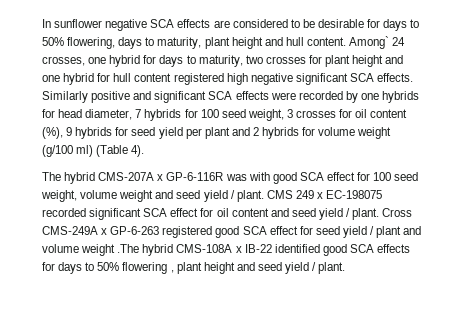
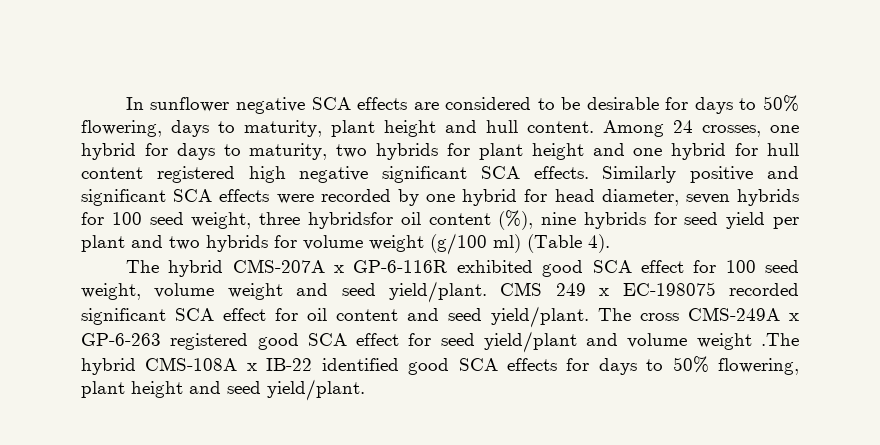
- Among` 24 crosses, one hybrid for days to maturity, two crosses for plant height and one hybrid for hull content registered high negative significant SCA effects.
+ Among 24 crosses, one hybrid for days to maturity, two hybrids for plant height and one hybrid for hull content registered high negative significant SCA effects.
- Similarly positive and significant SCA effects were recorded by one hybrids for head diameter, 7 hybrids for 100 seed weight, 3 crosses for oil content (%), 9 hybrids for seed yield per plant and 2 hybrids for volume weight (g/100 ml) (Table 4).
+ Similarly positive and significant SCA effects were recorded by one hybrid for head diameter, seven hybrids for 100 seed weight, three hybridsfor oil content (%), nine hybrids for seed yield per plant and two hybrids for volume weight (g/100 ml) (Table 4).
- The hybrid CMS-207A x GP-6-116R was with good SCA effect for 100 seed weight, volume weight and seed yield / plant.
+ The hybrid CMS-207A x GP-6-116R exhibited good SCA effect for 100 seed weight, volume weight and seed yield/plant.
- CMS 249 x EC-198075 recorded significant SCA effect for oil content and seed yield / plant. Cross CMS-249A x GP-6-263 registered good SCA effect for seed yield / plant and volume weight .The hybrid CMS-108A x IB-22 identified good SCA effects for days to 50% flowering , plant height and seed yield / plant.
+ CMS 249 x EC-198075 recorded significant SCA effect for oil content and seed yield/plant. The cross CMS-249A x GP-6-263 registered good SCA effect for seed yield/plant and volume weight .The hybrid CMS-108A x IB-22 identified good SCA effects for days to 50% flowering, plant height and seed yield/plant.

